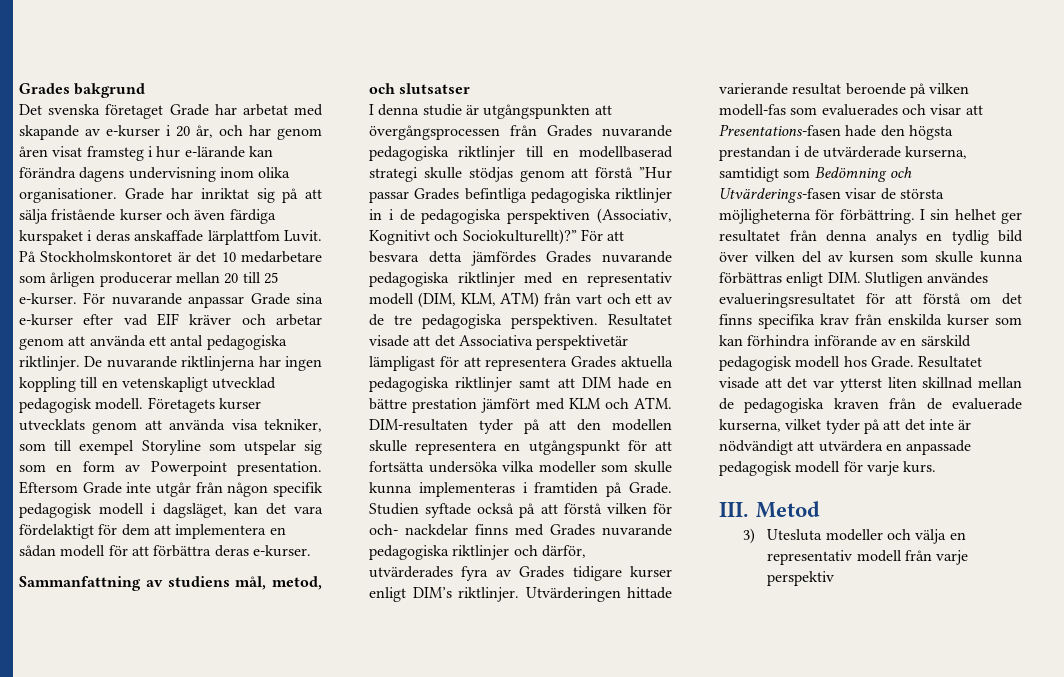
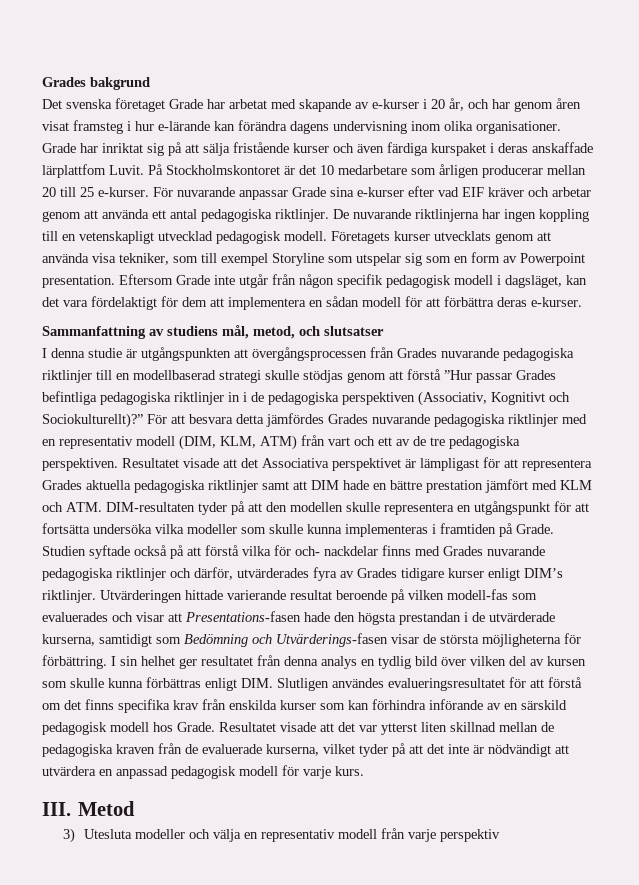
- Resultatet visade att det Associativa perspektivetär lämpligast för att representera Grades aktuella pedagogiska riktlinjer samt att DIM hade en bättre prestation jämfört med KLM och ATM. DIM-resultaten tyder på att den modellen skulle representera en utgångspunkt för att fortsätta undersöka vilka modeller som skulle kunna implementeras i framtiden på Grade.
+ Resultatet visade att det Associativa perspektivet är lämpligast för att representera Grades aktuella pedagogiska riktlinjer samt att DIM hade en bättre prestation jämfört med KLM och ATM. DIM-resultaten tyder på att den modellen skulle representera en utgångspunkt för att fortsätta undersöka vilka modeller som skulle kunna implementeras i framtiden på Grade.
- Studien syftade också på att förstå vilken för och- nackdelar finns med Grades nuvarande pedagogiska riktlinjer och därför, utvärderades fyra av Grades tidigare kurser enligt DIM’s riktlinjer.
+ Studien syftade också på att förstå vilka för och- nackdelar finns med Grades nuvarande pedagogiska riktlinjer och därför, utvärderades fyra av Grades tidigare kurser enligt DIM’s riktlinjer.
- Resultatet visade att det var ytterst liten skillnad mellan de pedagogiska kraven från de evaluerade kurserna, vilket tyder på att det inte är nödvändigt att utvärdera en anpassade pedagogisk modell för varje kurs.
+ Resultatet visade att det var ytterst liten skillnad mellan de pedagogiska kraven från de evaluerade kurserna, vilket tyder på att det inte är nödvändigt att utvärdera en anpassad pedagogisk modell för varje kurs.

